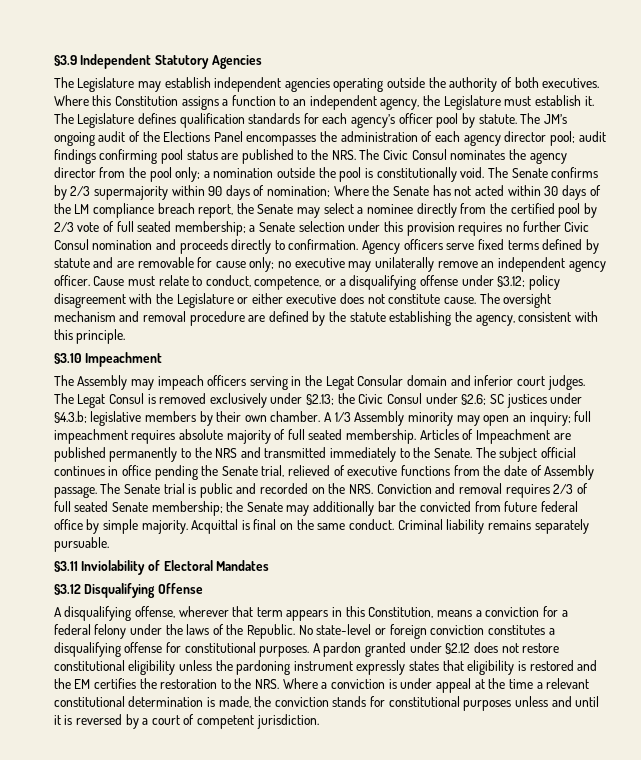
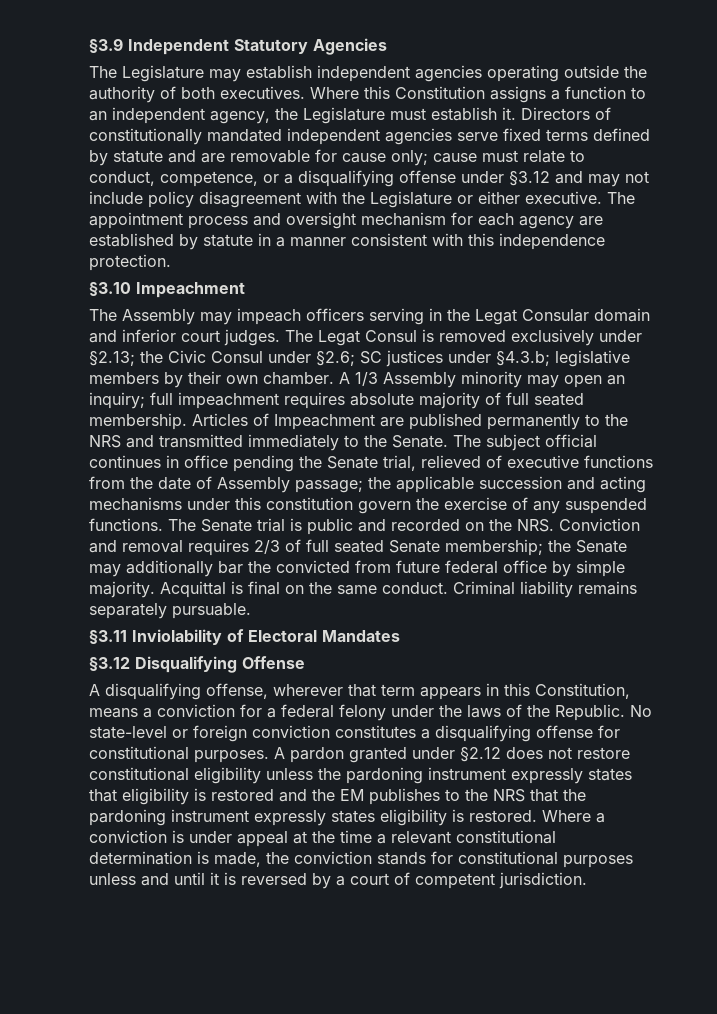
- The Legislature defines qualification standards for each agency’s officer pool by statute. The JM’s ongoing audit of the Elections Panel encompasses the administration of each agency director pool; audit findings confirming pool status are published to the NRS. The Civic Consul nominates the agency director from the pool only; a nomination outside the pool is constitutionally void. The Senate confirms by 2/3 supermajority within 90 days of nomination; Where the Senate has not acted within 30 days of the LM compliance breach report, the Senate may select a nominee directly from the certified pool by 2/3 vote of full seated membership; a Senate selection under this provision requires no further Civic Consul nomination and proceeds directly to confirmation. Agency officers serve fixed terms defined by statute and are removable for cause only; no executive may unilaterally remove an independent agency officer. Cause must relate to conduct, competence, or a disqualifying offense under §3.12; policy disagreement with the Legislature or either executive does not constitute cause. The oversight mechanism and removal procedure are defined by the statute establishing the agency, consistent with this principle.
+ Directors of constitutionally mandated independent agencies serve fixed terms defined by statute and are removable for cause only; cause must relate to conduct, competence, or a disqualifying offense under §3.12 and may not include policy disagreement with the Legislature or either executive. The appointment process and oversight mechanism for each agency are established by statute in a manner consistent with this independence protection.
- The subject official continues in office pending the Senate trial, relieved of executive functions from the date of Assembly passage.
+ The subject official continues in office pending the Senate trial, relieved of executive functions from the date of Assembly passage; the applicable succession and acting mechanisms under this constitution govern the exercise of any suspended functions.
- A pardon granted under §2.12 does not restore constitutional eligibility unless the pardoning instrument expressly states that eligibility is restored and the EM certifies the restoration to the NRS. Where a conviction is under appeal at the time a relevant constitutional determination is made, the conviction stands for constitutional purposes unless and until it is reversed by a court of competent jurisdiction.
+ A pardon granted under §2.12 does not restore constitutional eligibility unless the pardoning instrument expressly states that eligibility is restored and the EM publishes to the NRS that the pardoning instrument expressly states eligibility is restored. Where a conviction is under appeal at the time a relevant constitutional determination is made, the conviction stands for constitutional purposes unless and until it is reversed by a court of competent jurisdiction.

